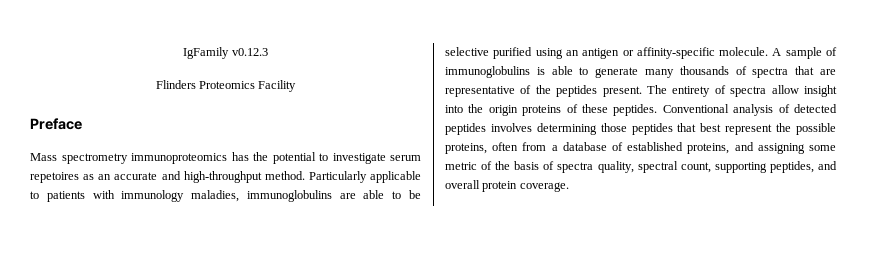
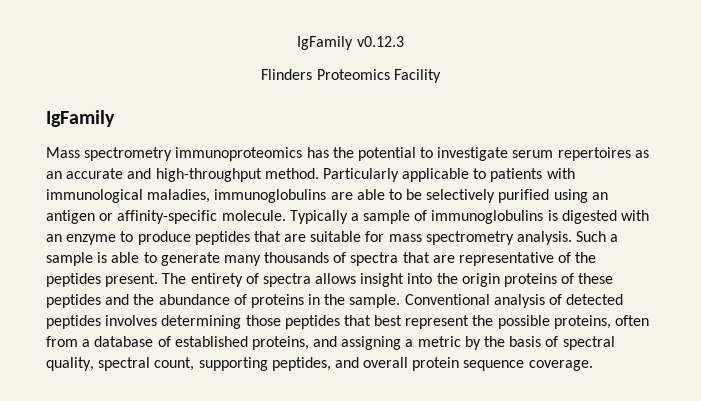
  Flinders Proteomics Facility
- Preface
+ IgFamily
- Mass spectrometry immunoproteomics has the potential to investigate serum repetoires as an accurate and high-throughput method.
+ Mass spectrometry immunoproteomics has the potential to investigate serum repertoires as an accurate and high-throughput method.
- Particularly applicable to patients with immunology maladies, immunoglobulins are able to be selective purified using an antigen or affinity-specific molecule.
+ Particularly applicable to patients with immunological maladies, immunoglobulins are able to be selectively purified using an antigen or affinity-specific molecule.
- A sample of immunoglobulins is able to generate many thousands of spectra that are representative of the peptides present.
+ Typically a sample of immunoglobulins is digested with an enzyme to produce peptides that are suitable for mass spectrometry analysis. Such a sample is able to generate many thousands of spectra that are representative of the peptides present.
- The entirety of spectra allow insight into the origin proteins of these peptides.
+ The entirety of spectra allows insight into the origin proteins of these peptides and the abundance of proteins in the sample.
- Conventional analysis of detected peptides involves determining those peptides that best represent the possible proteins, often from a database of established proteins, and assigning some metric of the basis of spectra quality, spectral count, supporting peptides, and overall protein coverage.
+ Conventional analysis of detected peptides involves determining those peptides that best represent the possible proteins, often from a database of established proteins, and assigning a metric by the basis of spectral quality, spectral count, supporting peptides, and overall protein sequence coverage.

